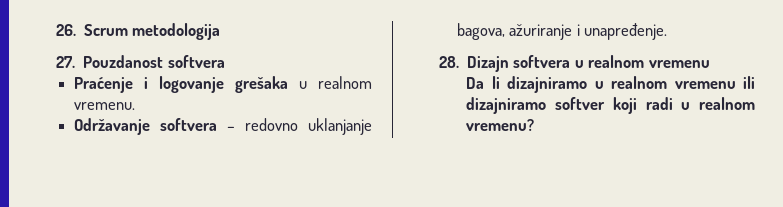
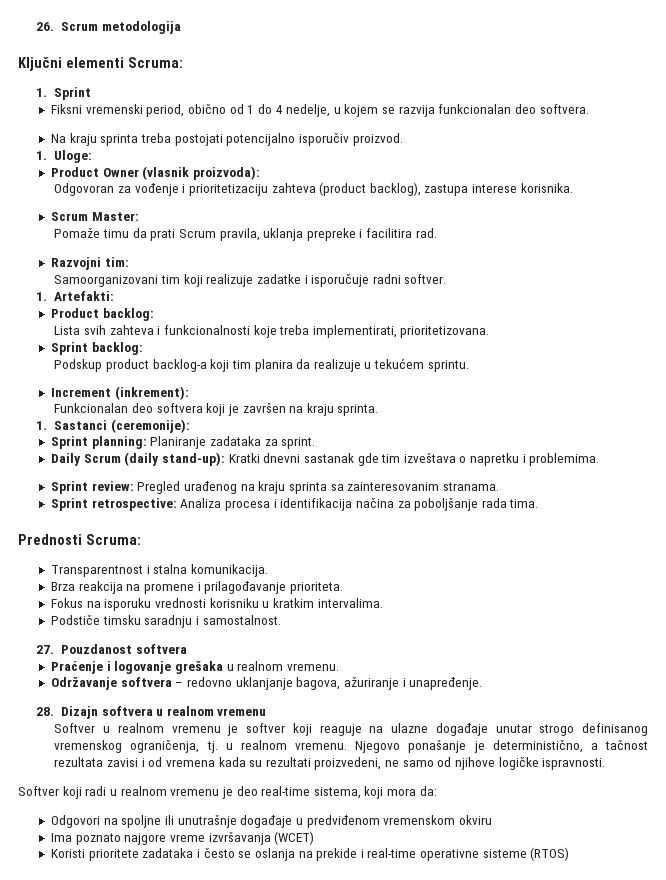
+ Ključni elementi Scruma:
+ 1. Sprint
+ Fiksni vremenski period, obično od 1 do 4 nedelje, u kojem se razvija funkcionalan deo softvera.
+ Na kraju sprinta treba postojati potencijalno isporučiv proizvod.
+ 1. Uloge:
+ Product Owner (vlasnik proizvoda):
+ Odgovoran za vođenje i prioritetizaciju zahteva (product backlog), zastupa interese korisnika.
+ Scrum Master:
+ Pomaže timu da prati Scrum pravila, uklanja prepreke i facilitira rad.
+ Razvojni tim:
+ Samoorganizovani tim koji realizuje zadatke i isporučuje radni softver.
+ 1. Artefakti:
+ Product backlog:
+ Lista svih zahteva i funkcionalnosti koje treba implementirati, prioritetizovana.
+ Sprint backlog:
+ Podskup product backlog-a koji tim planira da realizuje u tekućem sprintu.
+ Increment (inkrement):
+ Funkcionalan deo softvera koji je završen na kraju sprinta.
+ 1. Sastanci (ceremonije):
+ Sprint planning: Planiranje zadataka za sprint.
+ Daily Scrum (daily stand-up): Kratki dnevni sastanak gde tim izveštava o napretku i problemima.
+ Sprint review: Pregled urađenog na kraju sprinta sa zainteresovanim stranama.
+ Sprint retrospective: Analiza procesa i identifikacija načina za poboljšanje rada tima.
+ Prednosti Scruma:
+ Transparentnost i stalna komunikacija.
+ Brza reakcija na promene i prilagođavanje prioriteta.
+ Fokus na isporuku vrednosti korisniku u kratkim intervalima.
+ Podstiče timsku saradnju i samostalnost.
- Da li dizajniramo u realnom vremenu ili dizajniramo softver koji radi u realnom vremenu?
+ Softver u realnom vremenu je softver koji reaguje na ulazne događaje unutar strogo definisanog vremenskog ograničenja, tj. u realnom vremenu. Njegovo ponašanje je deterministično, a tačnost rezultata zavisi i od vremena kada su rezultati proizvedeni, ne samo od njihove logičke ispravnosti.
+ Softver koji radi u realnom vremenu je deo real-time sistema, koji mora da:
+ Odgovori na spoljne ili unutrašnje događaje u predviđenom vremenskom okviru
+ Ima poznato najgore vreme izvršavanja (WCET)
+ Koristi prioritete zadataka i često se oslanja na prekide i real-time operativne sisteme (RTOS)

